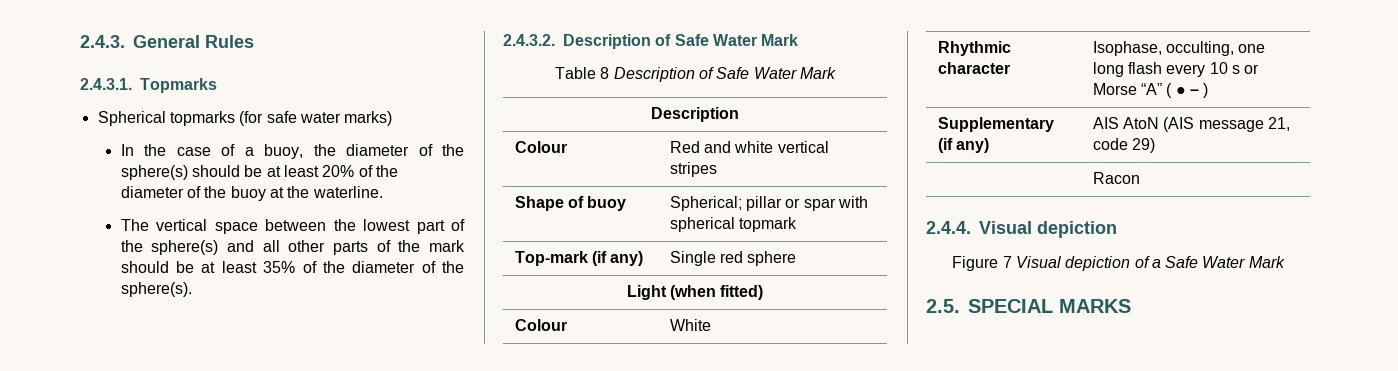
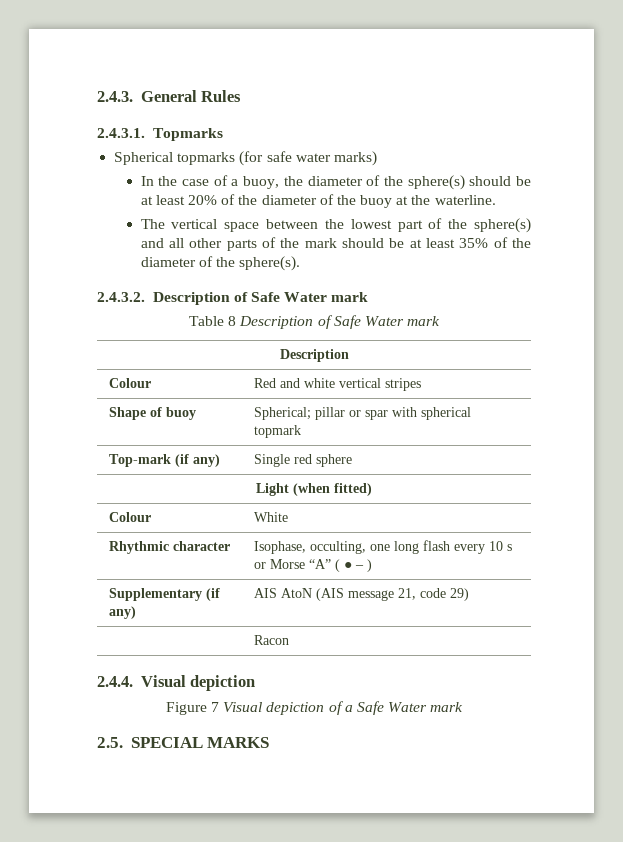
- 2.4.3.2. Description of Safe Water Mark
+ 2.4.3.2. Description of Safe Water mark
- Table 8 Description of Safe Water Mark
+ Table 8 Description of Safe Water mark
- Figure 7 Visual depiction of a Safe Water Mark
+ Figure 7 Visual depiction of a Safe Water mark

